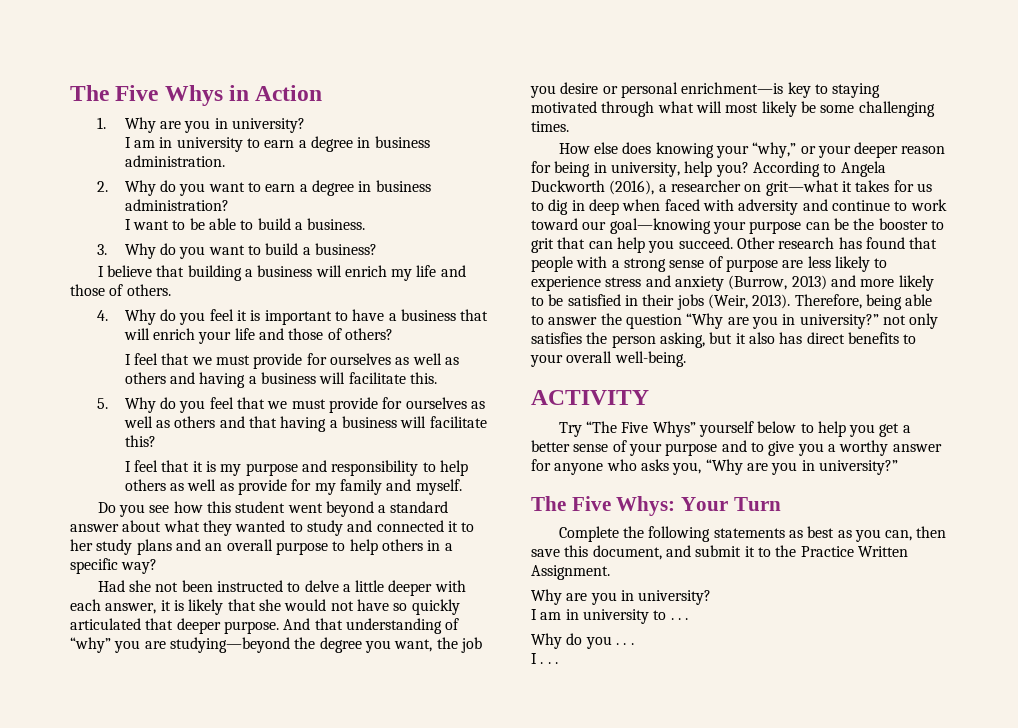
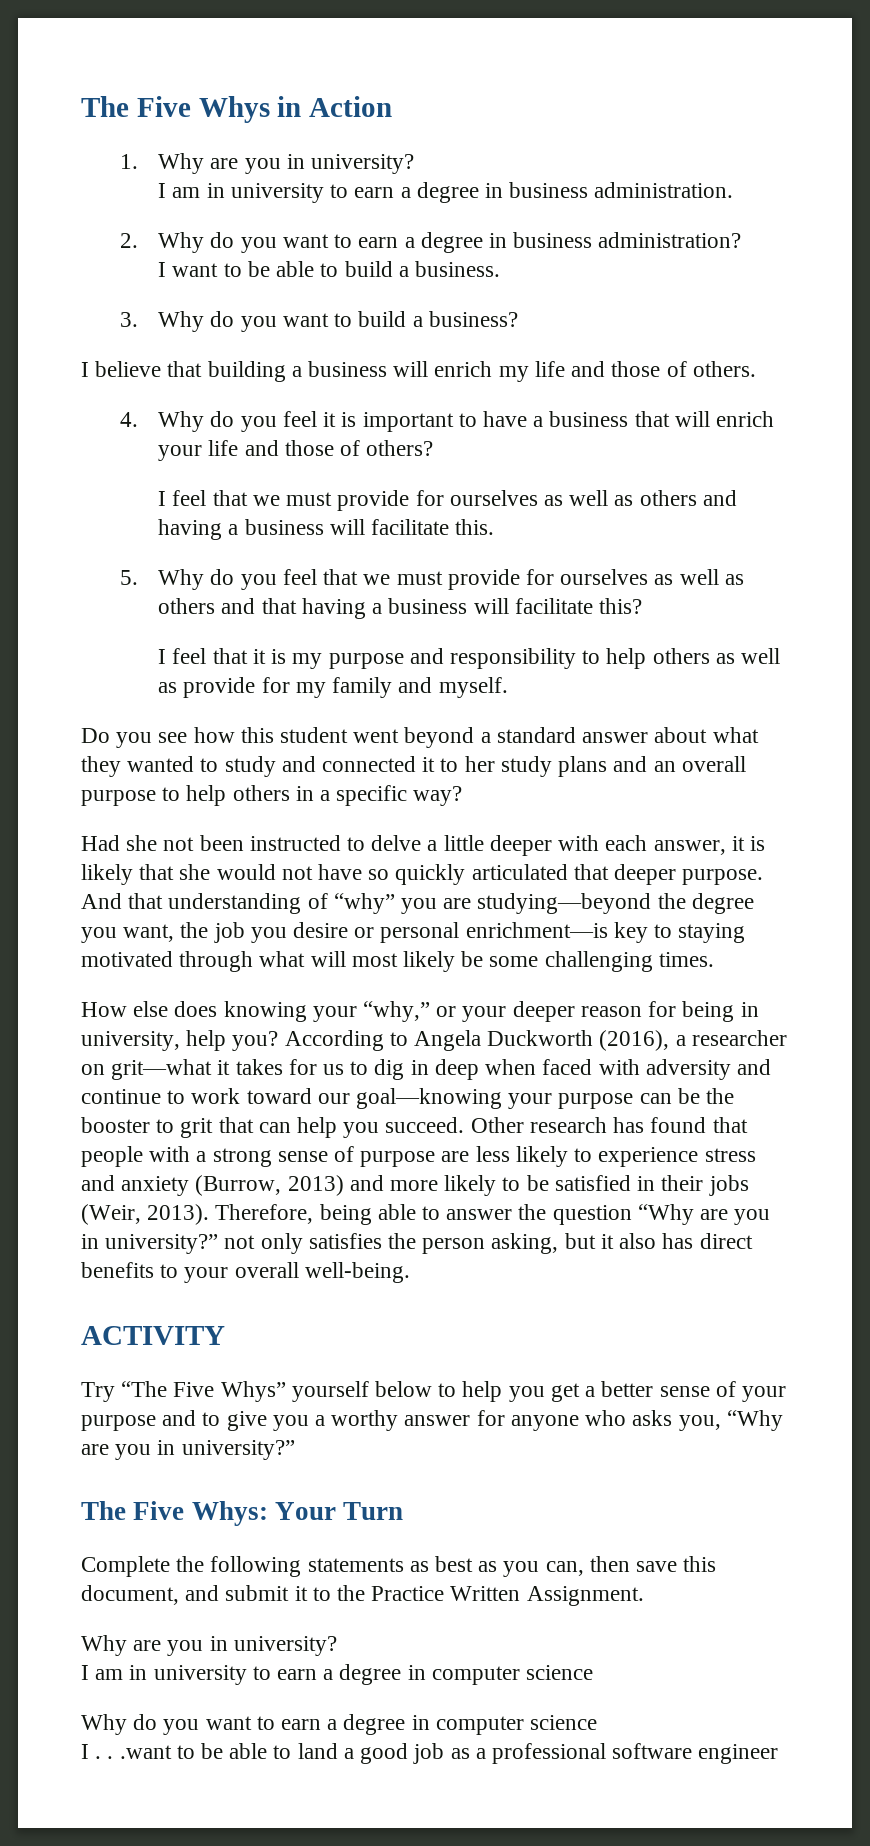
- I am in university to . . .
- Why do you . . .
- I . . .
+ I am in university to earn a degree in computer science
+ Why do you want to earn a degree in computer science
+ I . . .want to be able to land a good job as a professional software engineer

